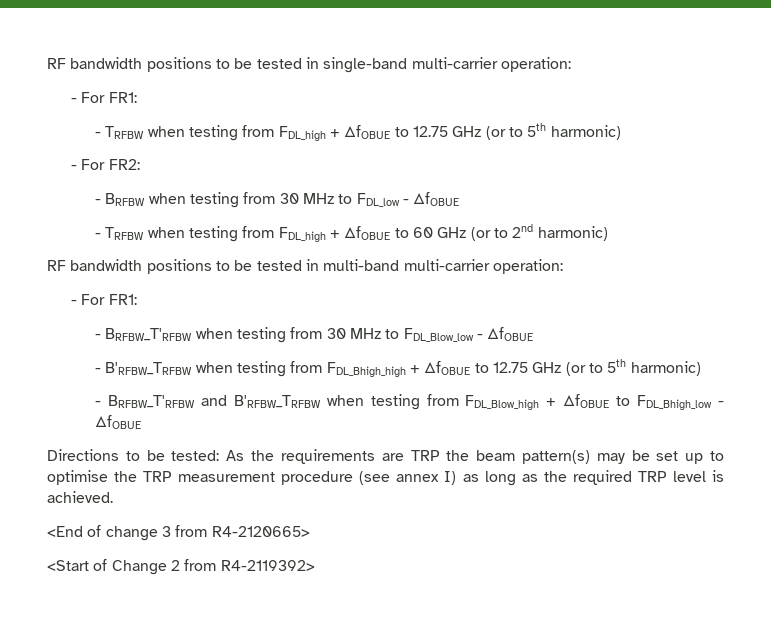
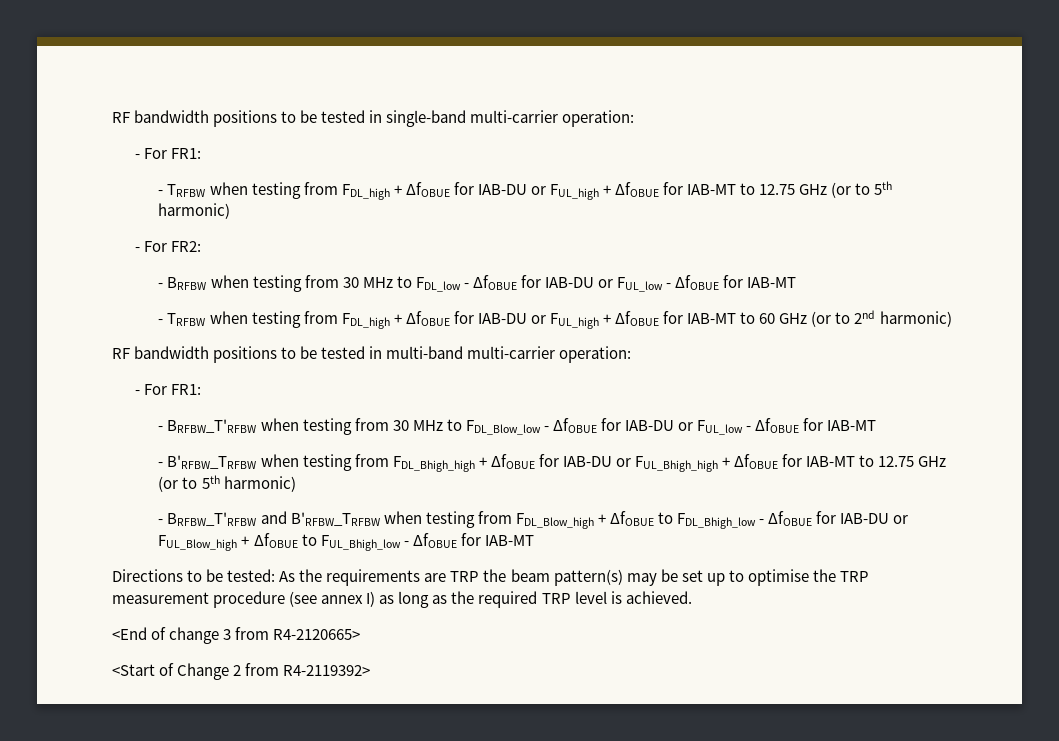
- - TRFBW when testing from FDL_high + ΔfOBUE to 12.75 GHz (or to 5th harmonic)
+ - TRFBW when testing from FDL_high + ΔfOBUE for IAB-DU or FUL_high + ΔfOBUE for IAB-MT to 12.75 GHz (or to 5th harmonic)
- - BRFBW when testing from 30 MHz to FDL_low - ΔfOBUE
- - TRFBW when testing from FDL_high + ΔfOBUE to 60 GHz (or to 2nd harmonic)
+ - BRFBW when testing from 30 MHz to FDL_low - ΔfOBUE for IAB-DU or FUL_low - ΔfOBUE for IAB-MT
+ - TRFBW when testing from FDL_high + ΔfOBUE for IAB-DU or FUL_high + ΔfOBUE for IAB-MT to 60 GHz (or to 2nd harmonic)
- - BRFBW_T'RFBW when testing from 30 MHz to FDL_Blow_low - ΔfOBUE
+ - BRFBW_T'RFBW when testing from 30 MHz to FDL_Blow_low - ΔfOBUE for IAB-DU or FUL_low - ΔfOBUE for IAB-MT
- - B'RFBW_TRFBW when testing from FDL_Bhigh_high + ΔfOBUE to 12.75 GHz (or to 5th harmonic)
+ - B'RFBW_TRFBW when testing from FDL_Bhigh_high + ΔfOBUE for IAB-DU or FUL_Bhigh_high + ΔfOBUE for IAB-MT to 12.75 GHz (or to 5th harmonic)
- - BRFBW_T'RFBW and B'RFBW_TRFBW when testing from FDL_Blow_high + ΔfOBUE to FDL_Bhigh_low - ΔfOBUE
+ - BRFBW_T'RFBW and B'RFBW_TRFBW when testing from FDL_Blow_high + ΔfOBUE to FDL_Bhigh_low - ΔfOBUE for IAB-DU or FUL_Blow_high + ΔfOBUE to FUL_Bhigh_low - ΔfOBUE for IAB-MT

